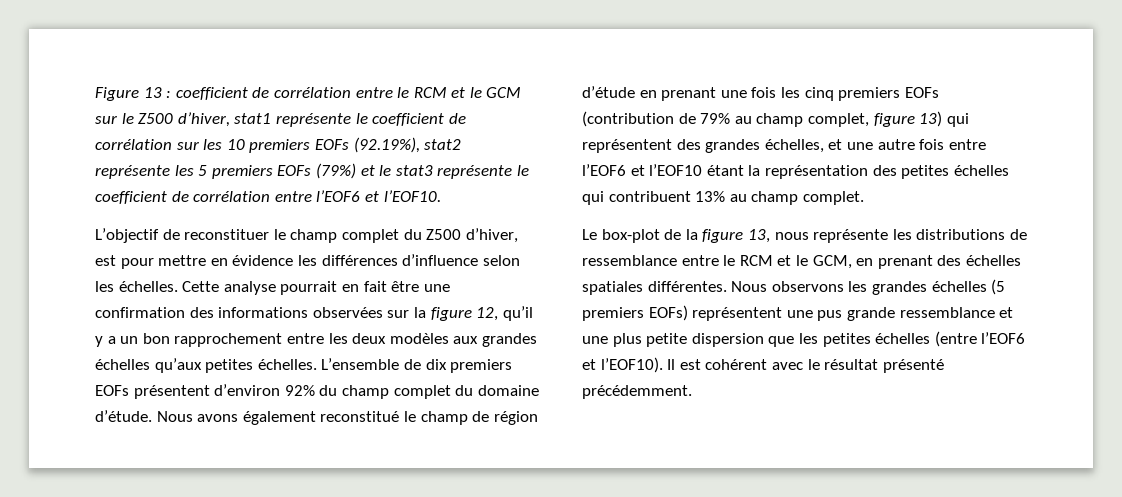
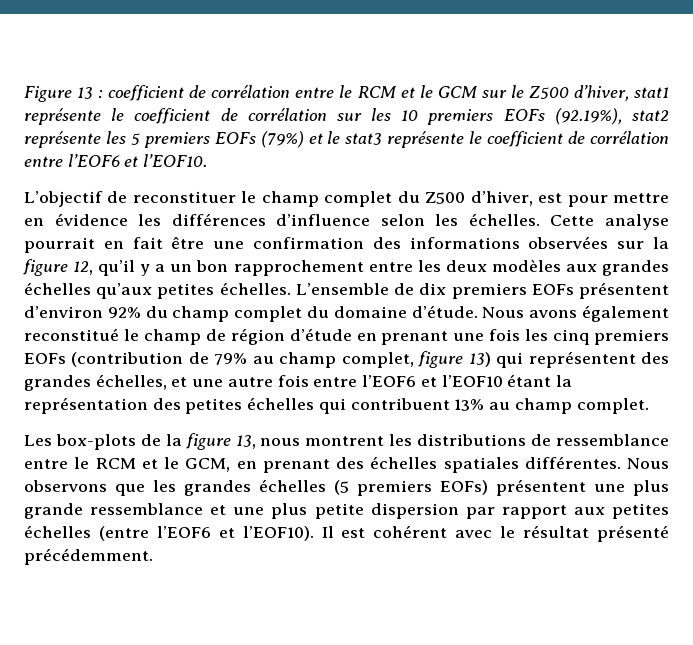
- Le box-plot de la figure 13, nous représente les distributions de ressemblance entre le RCM et le GCM, en prenant des échelles spatiales différentes.
+ Les box-plots de la figure 13, nous montrent les distributions de ressemblance entre le RCM et le GCM, en prenant des échelles spatiales différentes.
- Nous observons les grandes échelles (5 premiers EOFs) représentent une pus grande ressemblance et une plus petite dispersion que les petites échelles (entre l’EOF6 et l’EOF10).
+ Nous observons que les grandes échelles (5 premiers EOFs) présentent une plus grande ressemblance et une plus petite dispersion par rapport aux petites échelles (entre l’EOF6 et l’EOF10).

